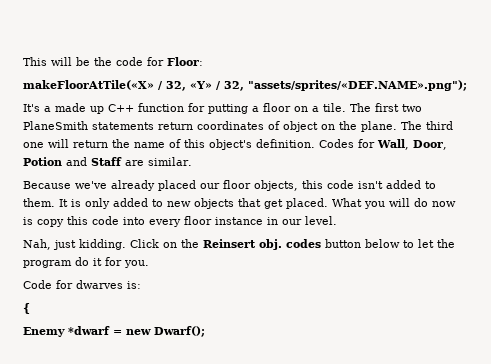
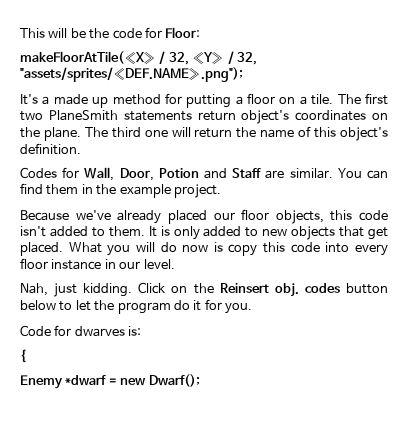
- It's a made up C++ function for putting a floor on a tile.
+ It's a made up method for putting a floor on a tile.
- The first two PlaneSmith statements return coordinates of object on the plane.
+ The first two PlaneSmith statements return object's coordinates on the plane.
- The third one will return the name of this object's definition. Codes for Wall, Door, Potion and Staff are similar.
+ The third one will return the name of this object's definition.
+ Codes for Wall, Door, Potion and Staff are similar. You can find them in the example project.

